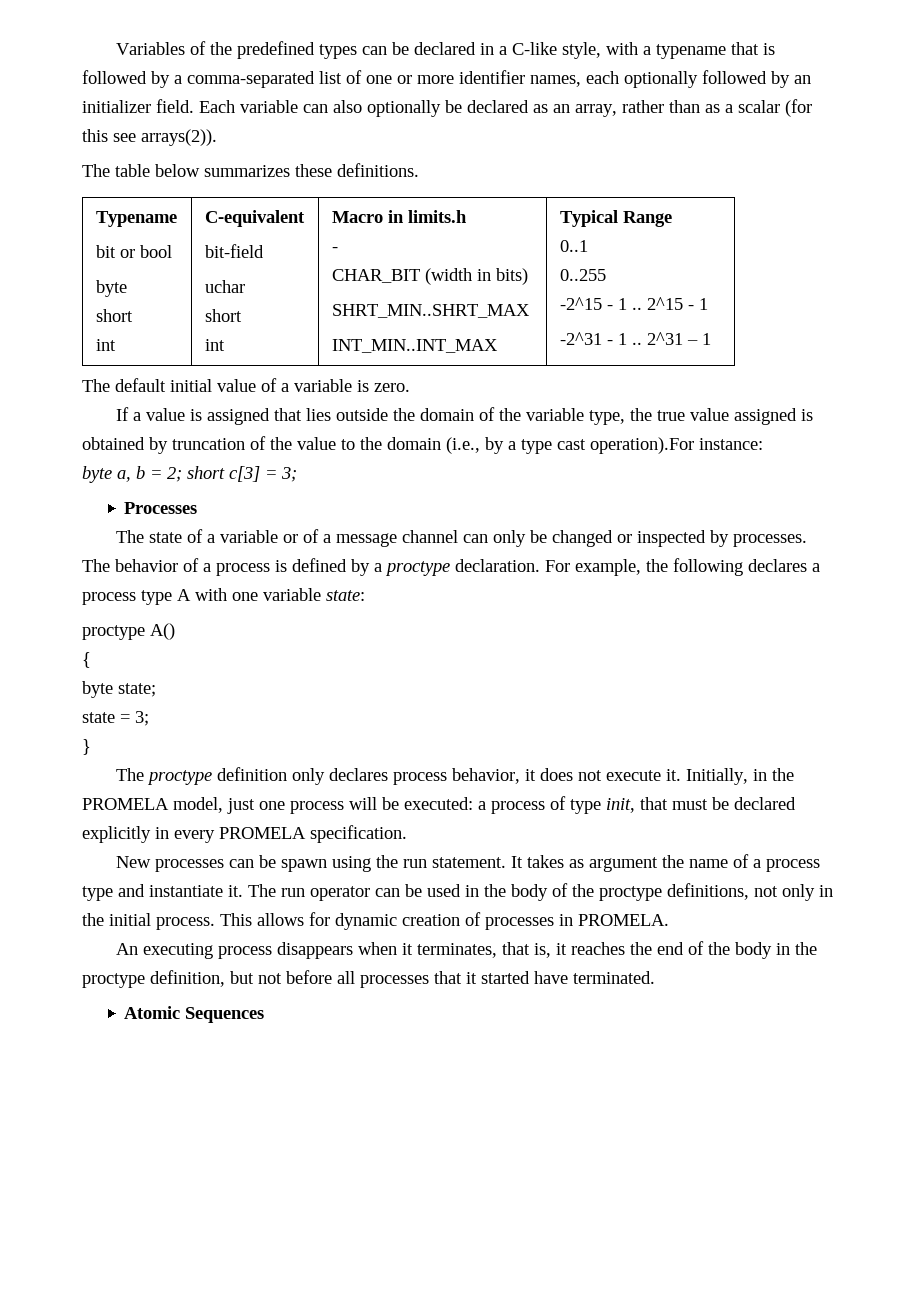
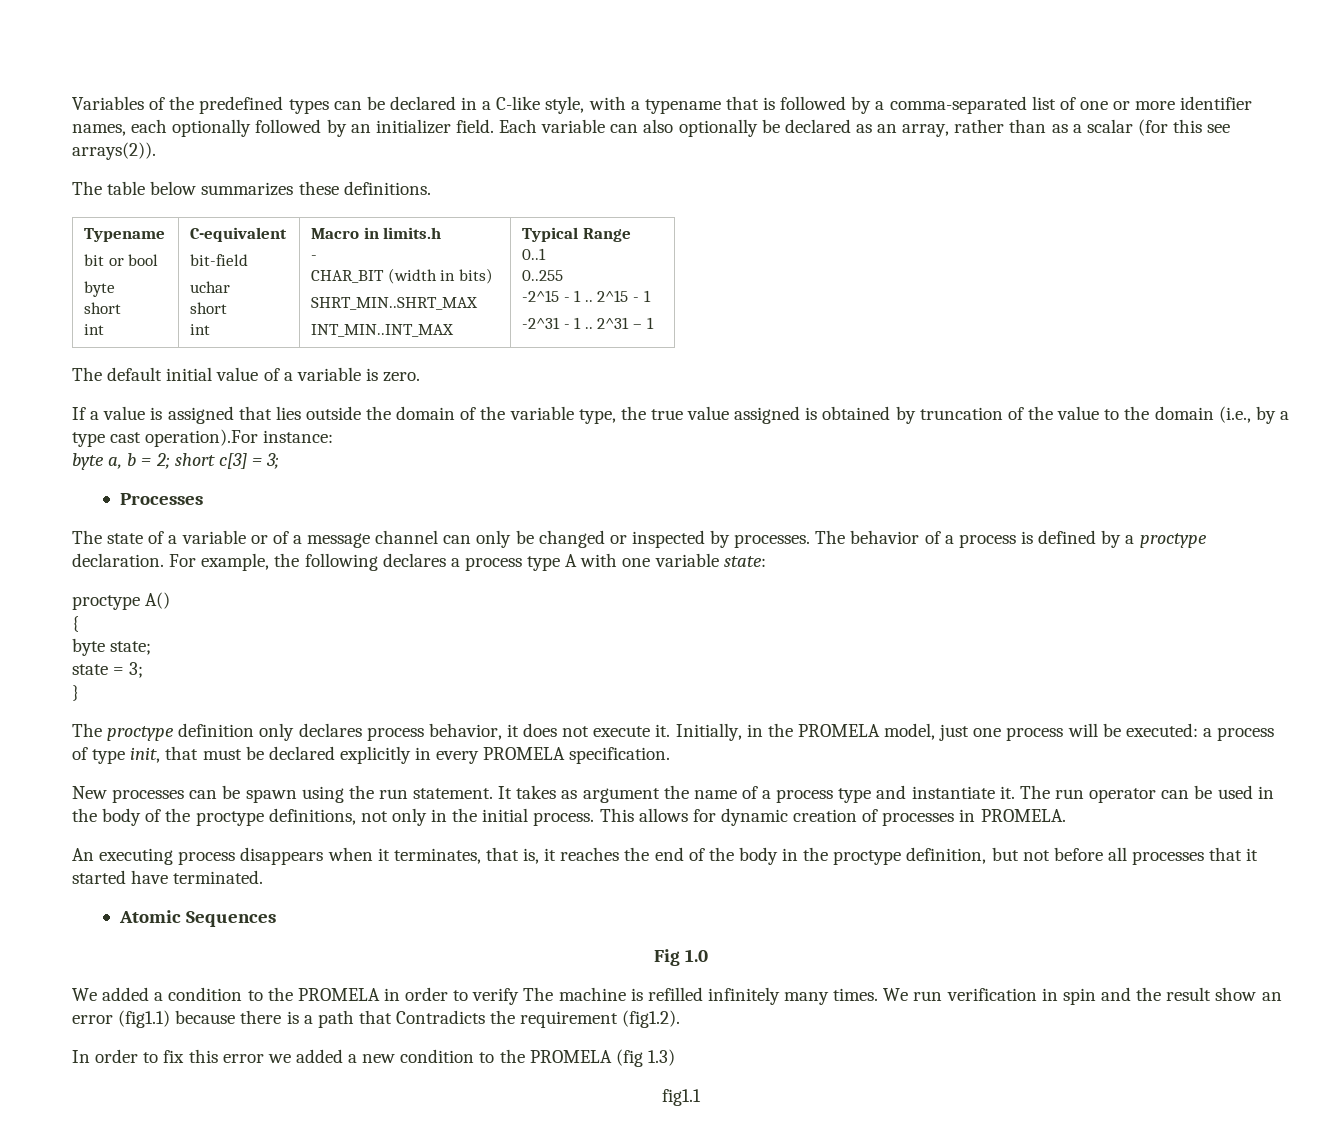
+ Fig 1.0
+ We added a condition to the PROMELA in order to verify The machine is refilled infinitely many times. We run verification in spin and the result show an error (fig1.1) because there is a path that Contradicts the requirement (fig1.2).
+ In order to fix this error we added a new condition to the PROMELA (fig 1.3)
+ fig1.1

